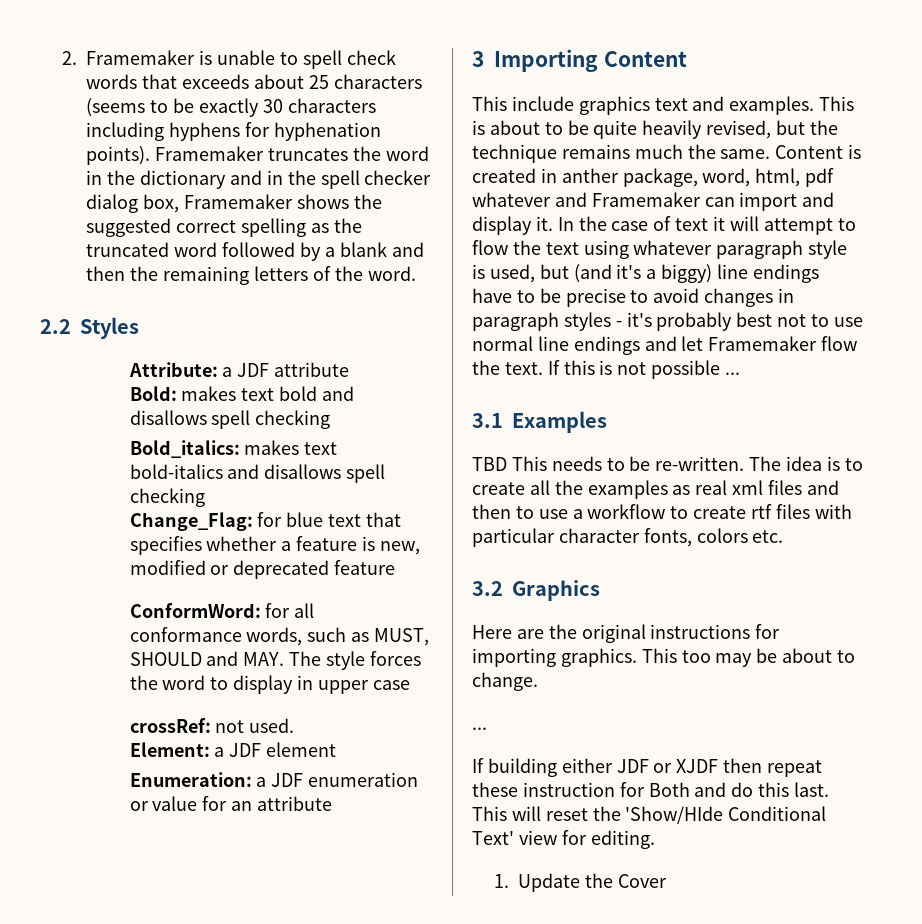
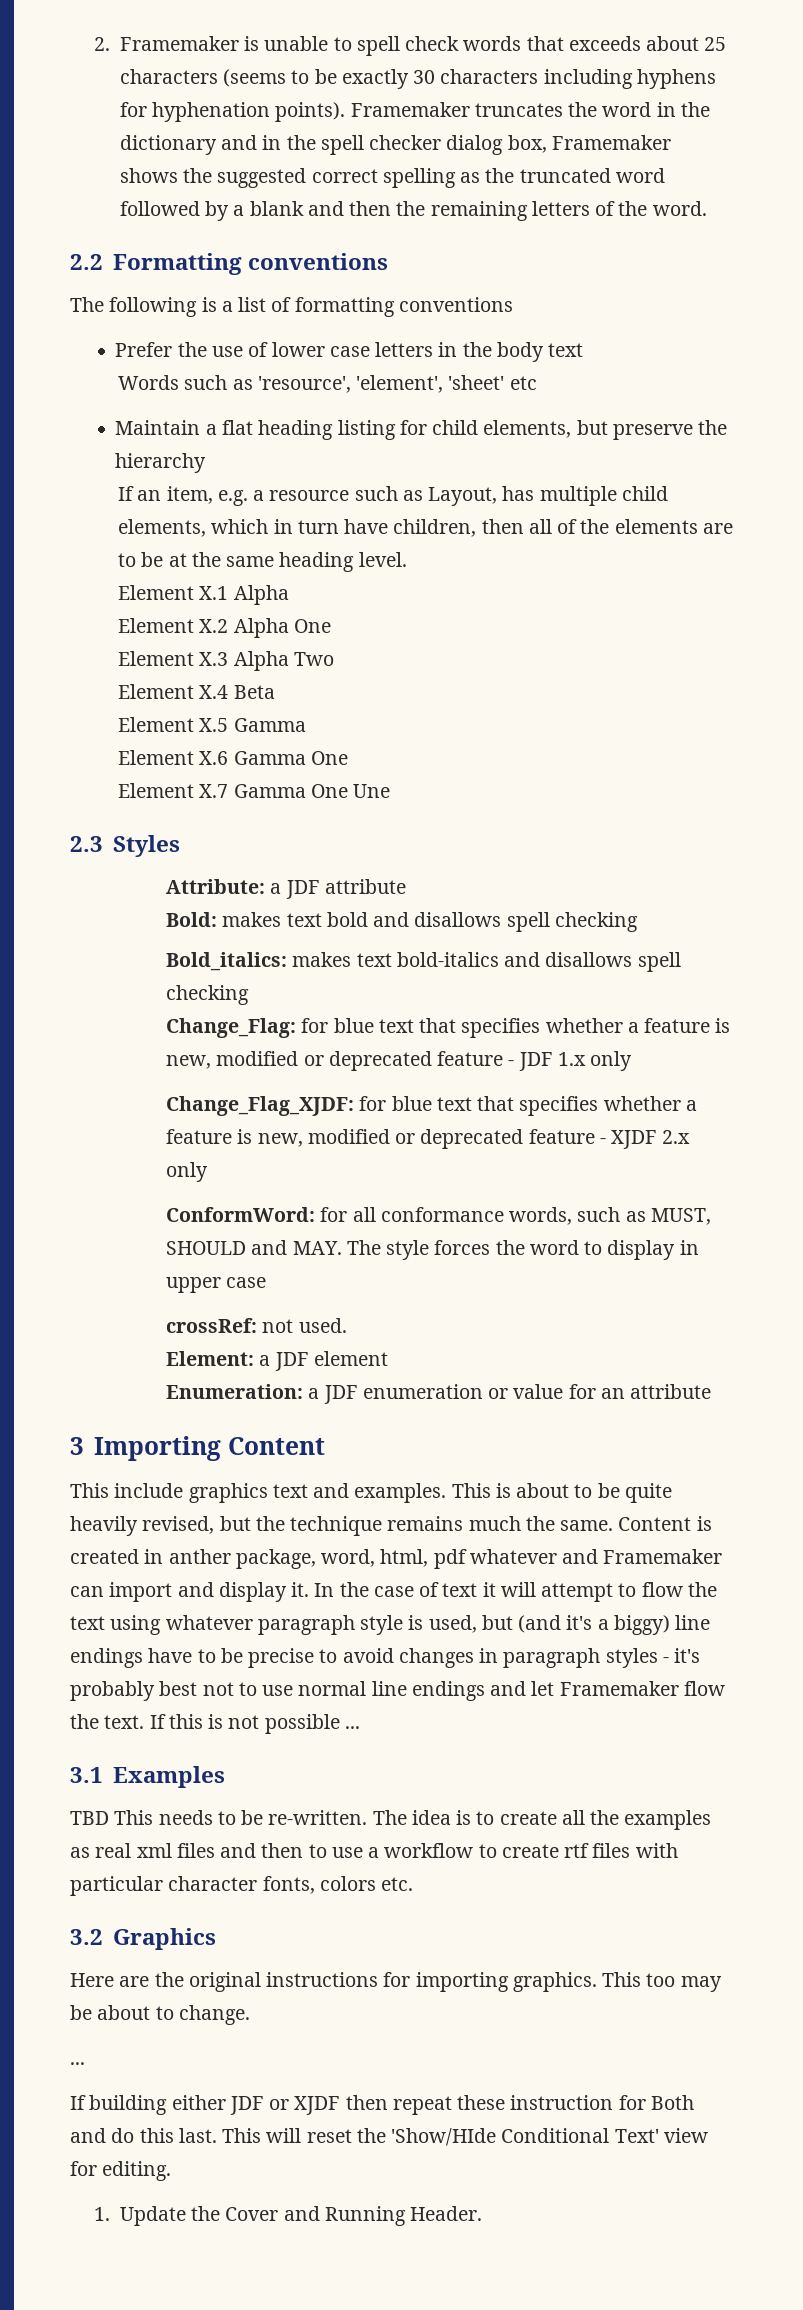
- 2.2 Styles
+ 2.2 Formatting conventions
+ The following is a list of formatting conventions
+ Prefer the use of lower case letters in the body text
+ Words such as 'resource', 'element', 'sheet' etc
+ Maintain a flat heading listing for child elements, but preserve the hierarchy
+ If an item, e.g. a resource such as Layout, has multiple child elements, which in turn have children, then all of the elements are to be at the same heading level.
+ Element X.1 Alpha
+ Element X.2 Alpha One
+ Element X.3 Alpha Two
+ Element X.4 Beta
+ Element X.5 Gamma
+ Element X.6 Gamma One
+ Element X.7 Gamma One Une
+ 2.3 Styles
- Change_Flag: for blue text that specifies whether a feature is new, modified or deprecated feature
+ Change_Flag: for blue text that specifies whether a feature is new, modified or deprecated feature - JDF 1.x only
+ Change_Flag_XJDF: for blue text that specifies whether a feature is new, modified or deprecated feature - XJDF 2.x only
- 1. Update the Cover
+ 1. Update the Cover and Running Header.

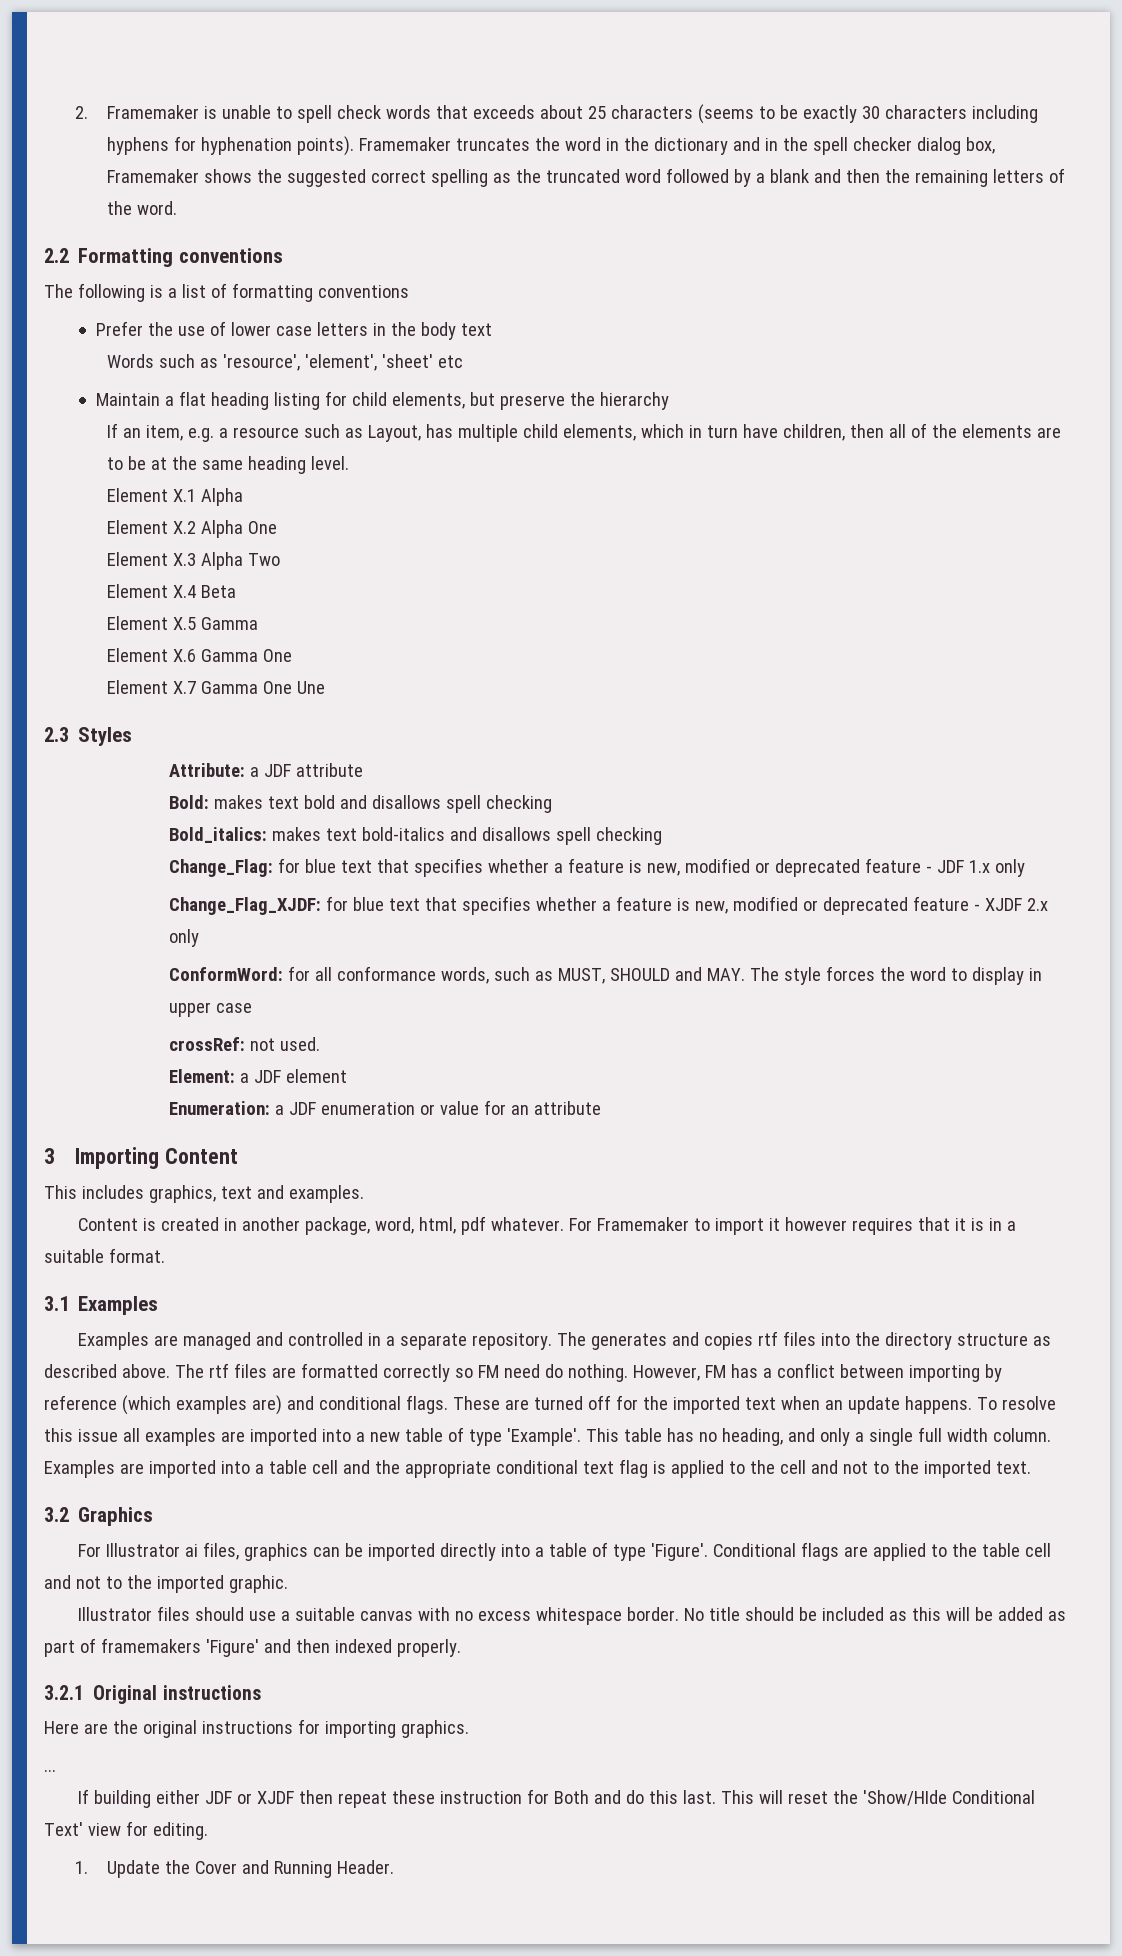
- This include graphics text and examples. This is about to be quite heavily revised, but the technique remains much the same. Content is created in anther package, word, html, pdf whatever and Framemaker can import and display it. In the case of text it will attempt to flow the text using whatever paragraph style is used, but (and it's a biggy) line endings have to be precise to avoid changes in paragraph styles - it's probably best not to use normal line endings and let Framemaker flow the text. If this is not possible ...
+ This includes graphics, text and examples.
+ Content is created in another package, word, html, pdf whatever. For Framemaker to import it however requires that it is in a suitable format.
  3.1 Examples
- TBD This needs to be re-written. The idea is to create all the examples as real xml files and then to use a workflow to create rtf files with particular character fonts, colors etc.
+ Examples are managed and controlled in a separate repository. The generates and copies rtf files into the directory structure as described above. The rtf files are formatted correctly so FM need do nothing. However, FM has a conflict between importing by reference (which examples are) and conditional flags. These are turned off for the imported text when an update happens. To resolve this issue all examples are imported into a new table of type 'Example'. This table has no heading, and only a single full width column. Examples are imported into a table cell and the appropriate conditional text flag is applied to the cell and not to the imported text.
  3.2 Graphics
+ For Illustrator ai files, graphics can be imported directly into a table of type 'Figure'. Conditional flags are applied to the table cell and not to the imported graphic.
+ Illustrator files should use a suitable canvas with no excess whitespace border. No title should be included as this will be added as part of framemakers 'Figure' and then indexed properly.
+ 3.2.1 Original instructions
- This too may be about to change.

